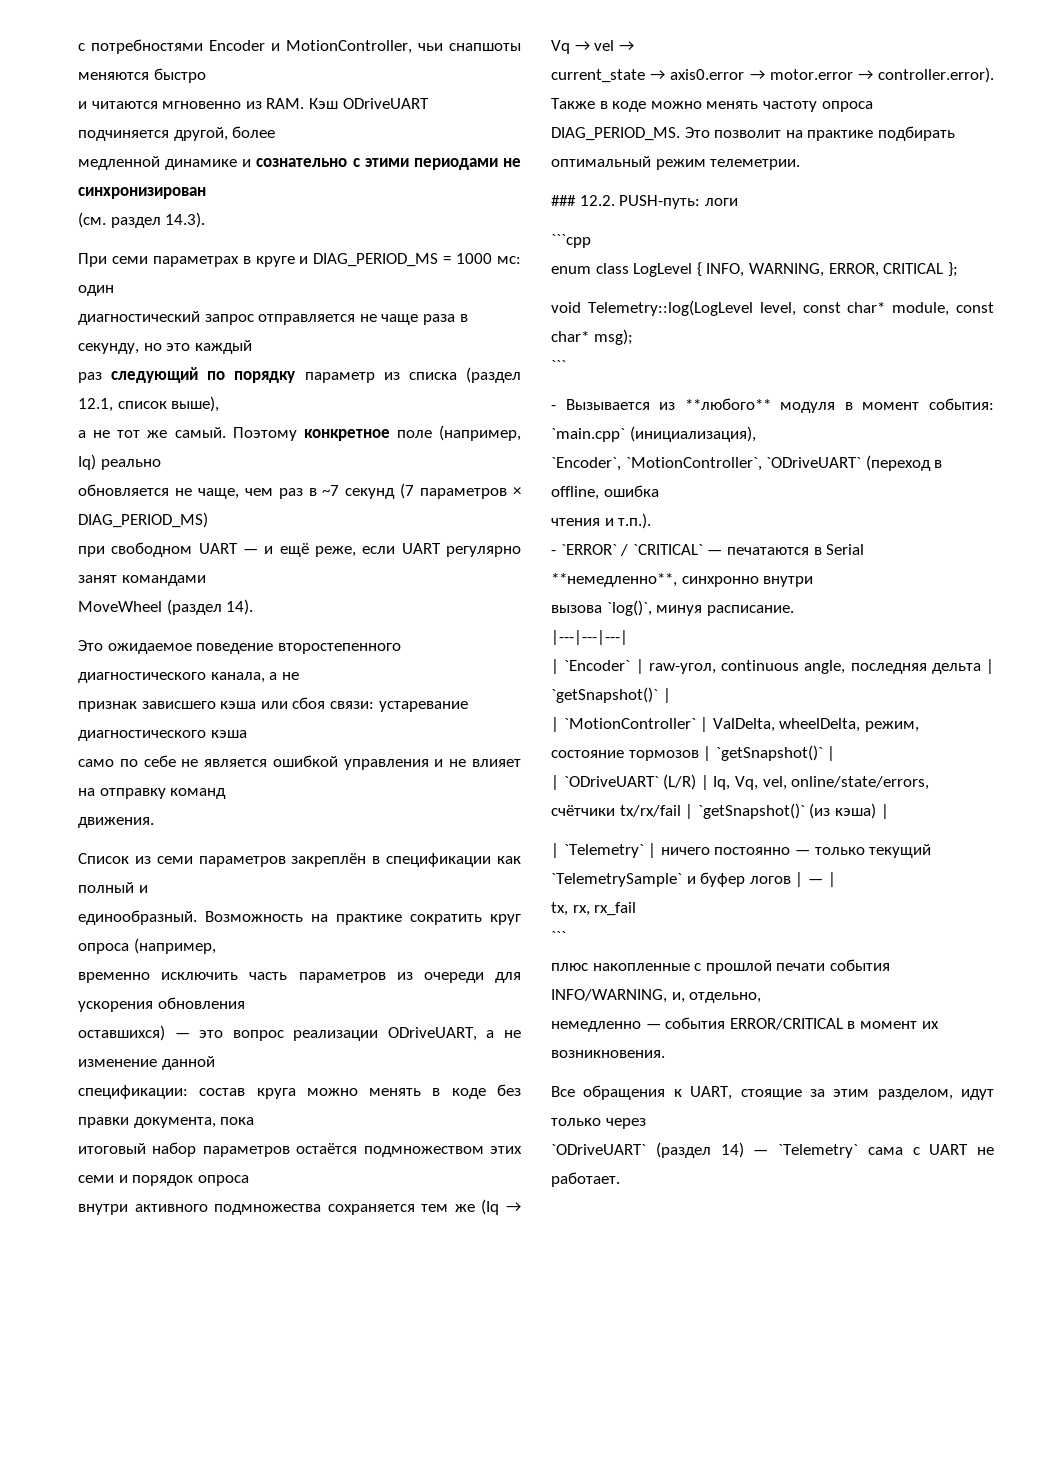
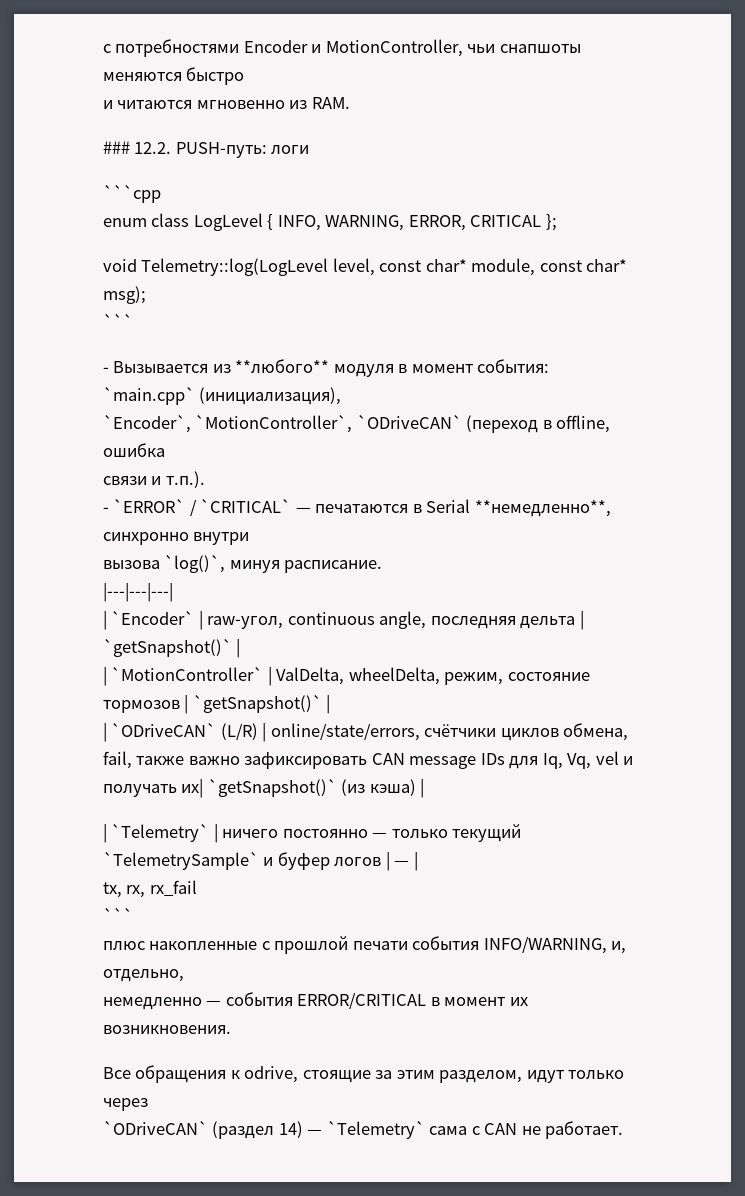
- и читаются мгновенно из RAM. Кэш ODriveUART подчиняется другой, более
- медленной динамике и сознательно с этими периодами не синхронизирован
- (см. раздел 14.3).
- При семи параметрах в круге и DIAG_PERIOD_MS = 1000 мс: один
- диагностический запрос отправляется не чаще раза в секунду, но это каждый
- раз следующий по порядку параметр из списка (раздел 12.1, список выше),
- а не тот же самый. Поэтому конкретное поле (например, Iq) реально
- обновляется не чаще, чем раз в ~7 секунд (7 параметров × DIAG_PERIOD_MS)
- при свободном UART — и ещё реже, если UART регулярно занят командами
- MoveWheel (раздел 14).
- Это ожидаемое поведение второстепенного диагностического канала, а не
- признак зависшего кэша или сбоя связи: устаревание диагностического кэша
- само по себе не является ошибкой управления и не влияет на отправку команд
- движения.
- Список из семи параметров закреплён в спецификации как полный и
- единообразный. Возможность на практике сократить круг опроса (например,
- временно исключить часть параметров из очереди для ускорения обновления
- оставшихся) — это вопрос реализации ODriveUART, а не изменение данной
- спецификации: состав круга можно менять в коде без правки документа, пока
- итоговый набор параметров остаётся подмножеством этих семи и порядок опроса
- внутри активного подмножества сохраняется тем же (Iq → Vq → vel →
- current_state → axis0.error → motor.error → controller.error). Также в коде можно менять частоту опроса DIAG_PERIOD_MS. Это позволит на практике подбирать оптимальный режим телеметрии.
+ и читаются мгновенно из RAM.
- `Encoder`, `MotionController`, `ODriveUART` (переход в offline, ошибка
+ `Encoder`, `MotionController`, `ODriveCAN` (переход в offline, ошибка
- чтения и т.п.).
+ связи и т.п.).
- | `ODriveUART` (L/R) | Iq, Vq, vel, online/state/errors, счётчики tx/rx/fail | `getSnapshot()` (из кэша) |
+ | `ODriveCAN` (L/R) | online/state/errors, счётчики циклов обмена, fail, также важно зафиксировать CAN message IDs для Iq, Vq, vel и получать их| `getSnapshot()` (из кэша) |
- Все обращения к UART, стоящие за этим разделом, идут только через
+ Все обращения к odrive, стоящие за этим разделом, идут только через
- `ODriveUART` (раздел 14) — `Telemetry` сама с UART не работает.
+ `ODriveCAN` (раздел 14) — `Telemetry` сама с CAN не работает.

